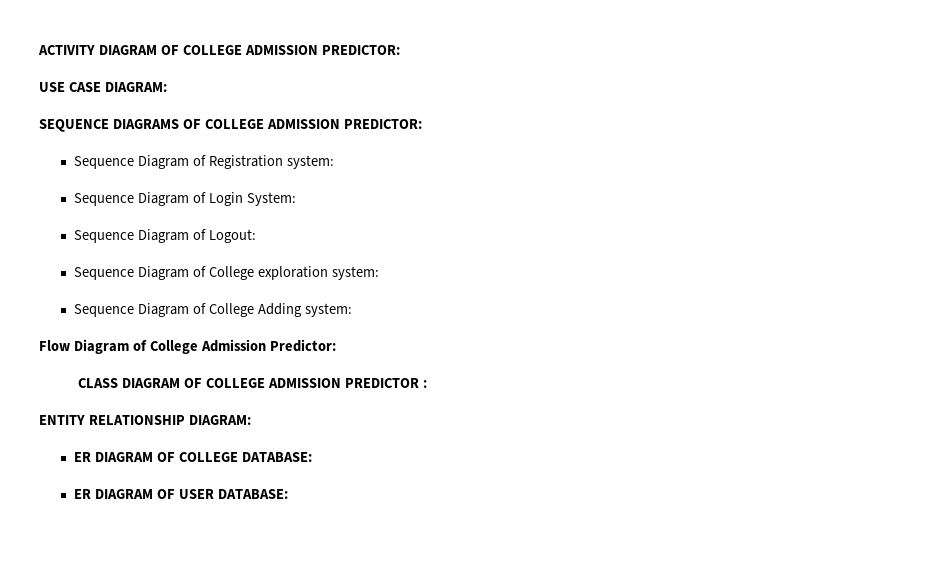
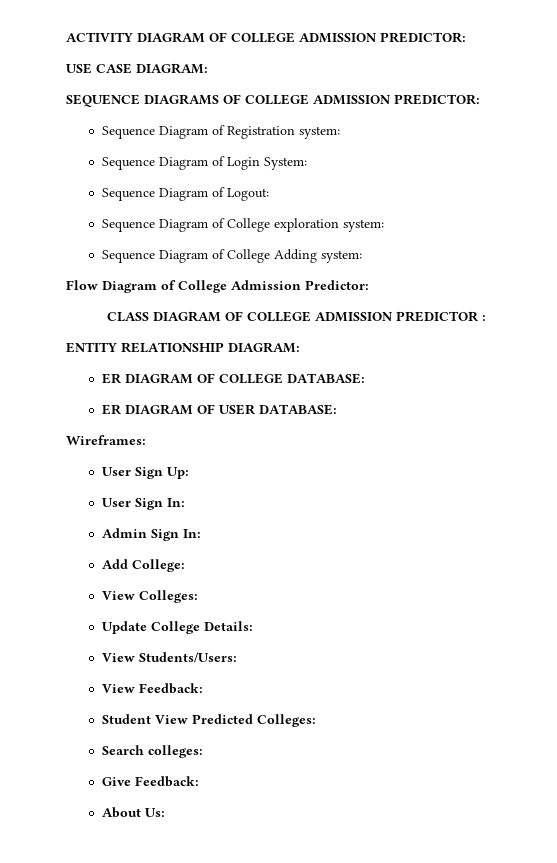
+ Wireframes:
+ User Sign Up:
+ User Sign In:
+ Admin Sign In:
+ Add College:
+ View Colleges:
+ Update College Details:
+ View Students/Users:
+ View Feedback:
+ Student View Predicted Colleges:
+ Search colleges:
+ Give Feedback:
+ About Us:

